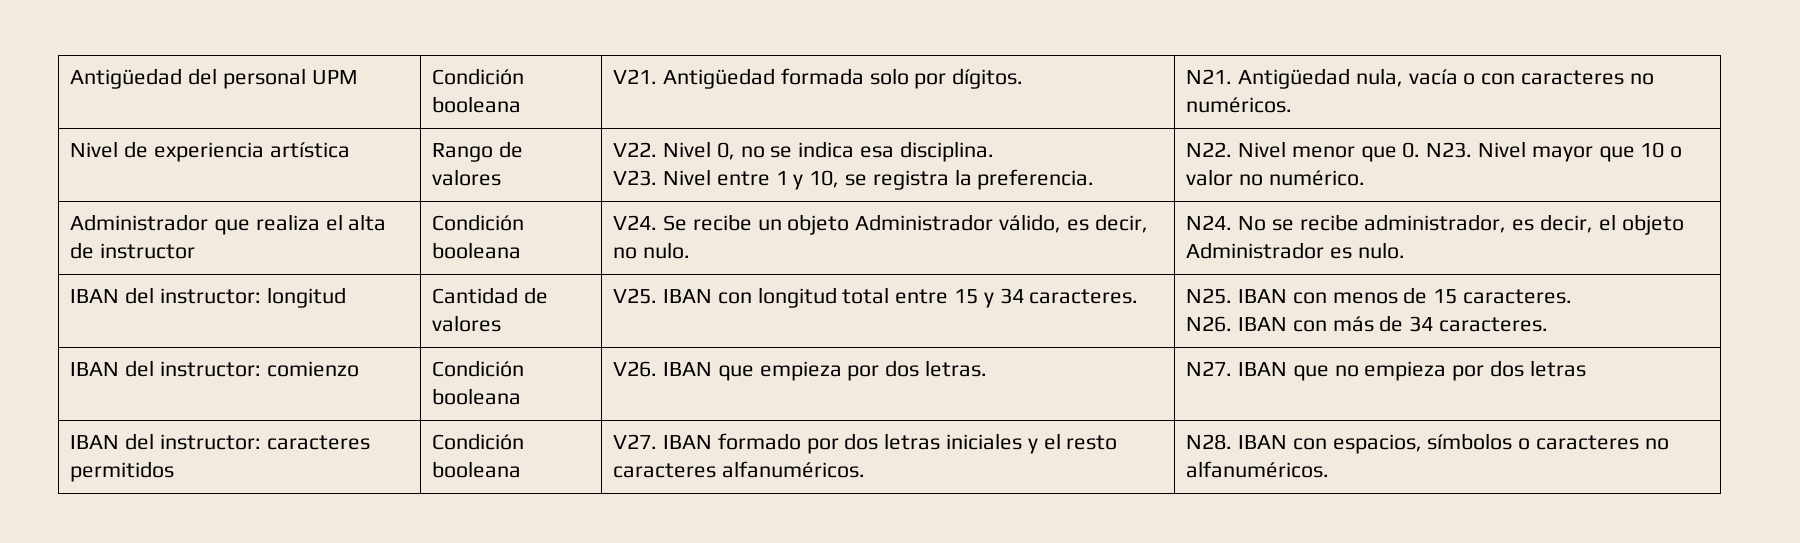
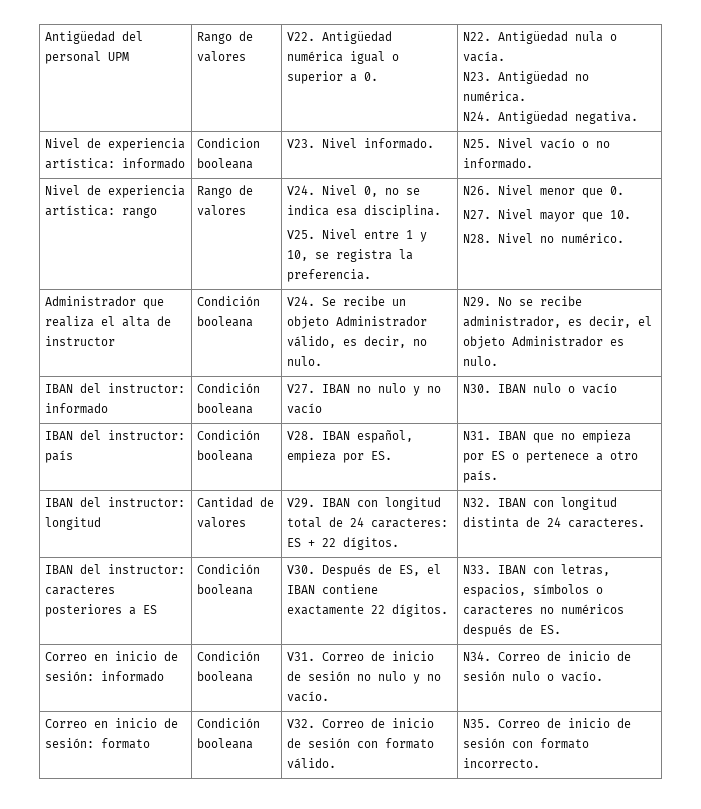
- Antigüedad del personal UPM | Condición booleana | V21. Antigüedad formada solo por dígitos. | N21. Antigüedad nula, vacía o con caracteres no numéricos.
- Nivel de experiencia artística | Rango de valores | V22. Nivel 0, no se indica esa disciplina.
- V23. Nivel entre 1 y 10, se registra la preferencia. | N22. Nivel menor que 0. N23. Nivel mayor que 10 o valor no numérico.
+ Antigüedad del personal UPM | Rango de valores | V22. Antigüedad numérica igual o superior a 0. | N22. Antigüedad nula o vacía.
+ N23. Antigüedad no numérica.
+ N24. Antigüedad negativa.
+ Nivel de experiencia artística: informado | Condicion booleana | V23. Nivel informado. | N25. Nivel vacío o no informado.
+ Nivel de experiencia artística: rango | Rango de valores | V24. Nivel 0, no se indica esa disciplina.
+ V25. Nivel entre 1 y 10, se registra la preferencia. | N26. Nivel menor que 0.
+ N27. Nivel mayor que 10.
+ N28. Nivel no numérico.
- Administrador que realiza el alta de instructor | Condición booleana | V24. Se recibe un objeto Administrador válido, es decir, no nulo. | N24. No se recibe administrador, es decir, el objeto Administrador es nulo.
+ Administrador que realiza el alta de instructor | Condición booleana | V24. Se recibe un objeto Administrador válido, es decir, no nulo. | N29. No se recibe administrador, es decir, el objeto Administrador es nulo.
+ IBAN del instructor: informado | Condición booleana | V27. IBAN no nulo y no vacío | N30. IBAN nulo o vacío
+ IBAN del instructor: país | Condición booleana | V28. IBAN español, empieza por ES. | N31. IBAN que no empieza por ES o pertenece a otro país.
- IBAN del instructor: longitud | Cantidad de valores | V25. IBAN con longitud total entre 15 y 34 caracteres. | N25. IBAN con menos de 15 caracteres.
- N26. IBAN con más de 34 caracteres.
- IBAN del instructor: comienzo | Condición booleana | V26. IBAN que empieza por dos letras. | N27. IBAN que no empieza por dos letras
- IBAN del instructor: caracteres permitidos | Condición booleana | V27. IBAN formado por dos letras iniciales y el resto caracteres alfanuméricos. | N28. IBAN con espacios, símbolos o caracteres no alfanuméricos.
+ IBAN del instructor: longitud | Cantidad de valores | V29. IBAN con longitud total de 24 caracteres: ES + 22 dígitos. | N32. IBAN con longitud distinta de 24 caracteres.
+ IBAN del instructor: caracteres posteriores a ES | Condición booleana | V30. Después de ES, el IBAN contiene exactamente 22 dígitos. | N33. IBAN con letras, espacios, símbolos o caracteres no numéricos después de ES.
+ Correo en inicio de sesión: informado | Condición booleana | V31. Correo de inicio de sesión no nulo y no vacío. | N34. Correo de inicio de sesión nulo o vacío.
+ Correo en inicio de sesión: formato | Condición booleana | V32. Correo de inicio de sesión con formato válido. | N35. Correo de inicio de sesión con formato incorrecto.

